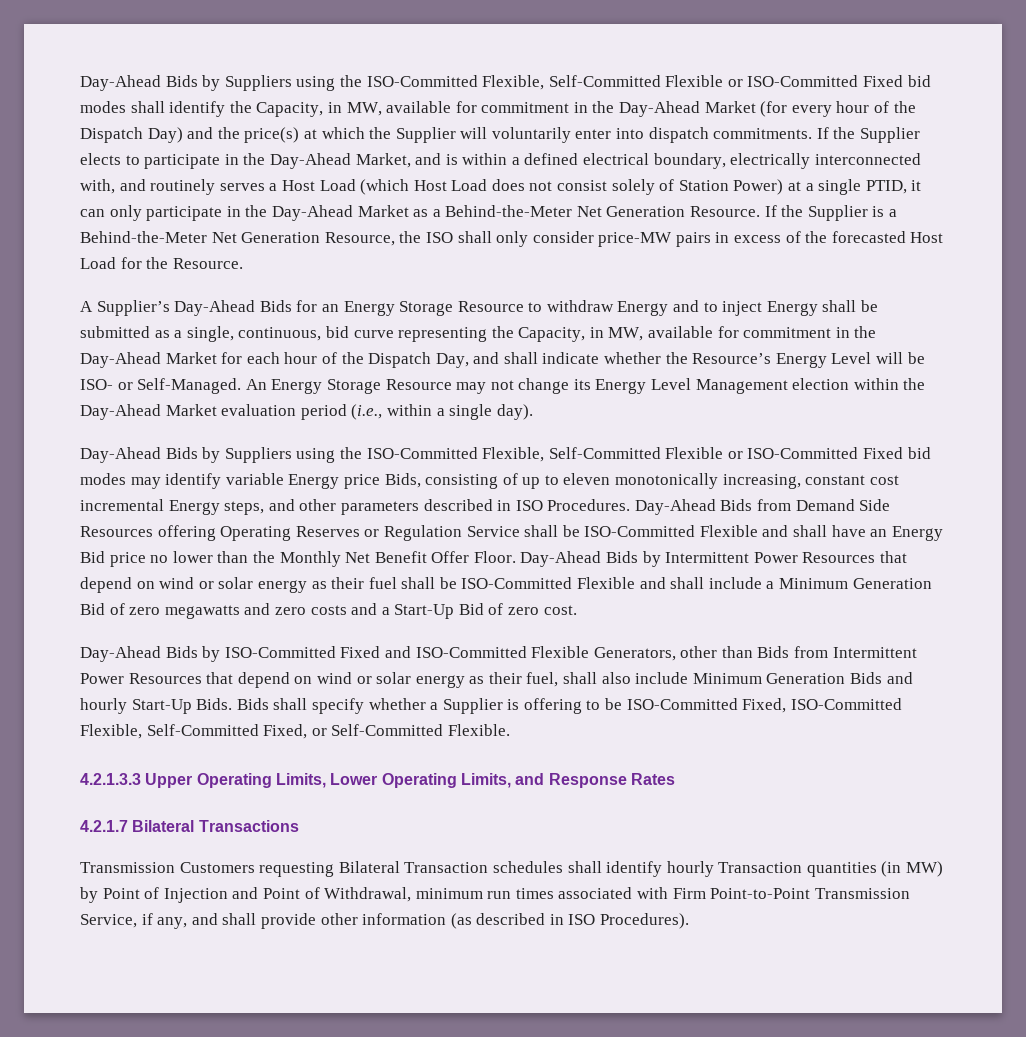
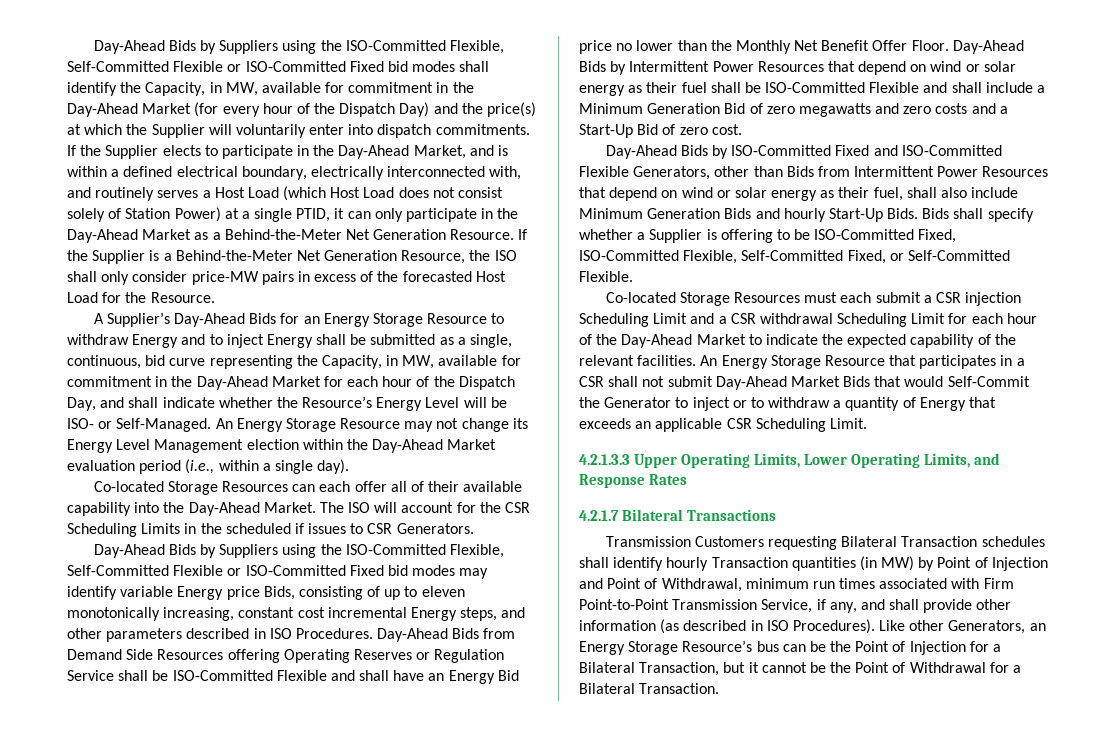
+ Co-located Storage Resources can each offer all of their available capability into the Day-Ahead Market. The ISO will account for the CSR Scheduling Limits in the scheduled if issues to CSR Generators.
+ Co-located Storage Resources must each submit a CSR injection Scheduling Limit and a CSR withdrawal Scheduling Limit for each hour of the Day-Ahead Market to indicate the expected capability of the relevant facilities. An Energy Storage Resource that participates in a CSR shall not submit Day-Ahead Market Bids that would Self-Commit the Generator to inject or to withdraw a quantity of Energy that exceeds an applicable CSR Scheduling Limit.
+ Like other Generators, an Energy Storage Resource’s bus can be the Point of Injection for a Bilateral Transaction, but it cannot be the Point of Withdrawal for a Bilateral Transaction.

